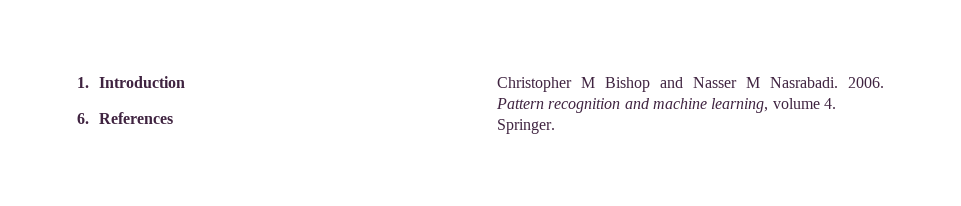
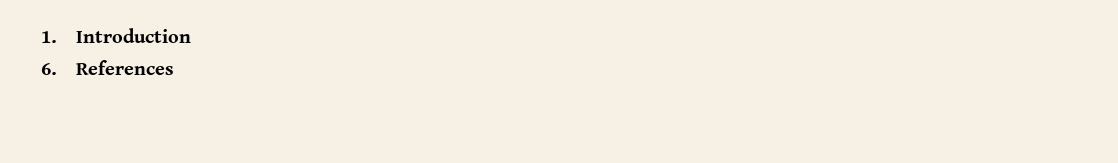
- Christopher M Bishop and Nasser M Nasrabadi. 2006. Pattern recognition and machine learning, volume 4. Springer.

